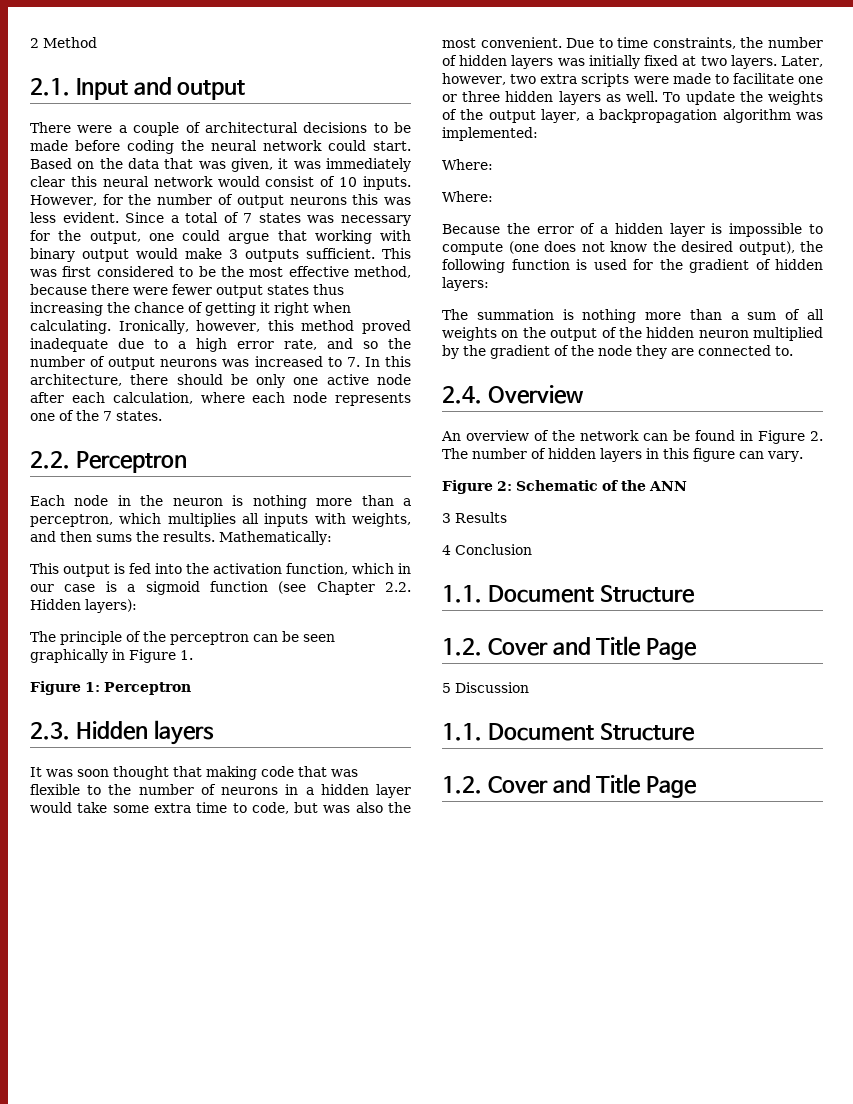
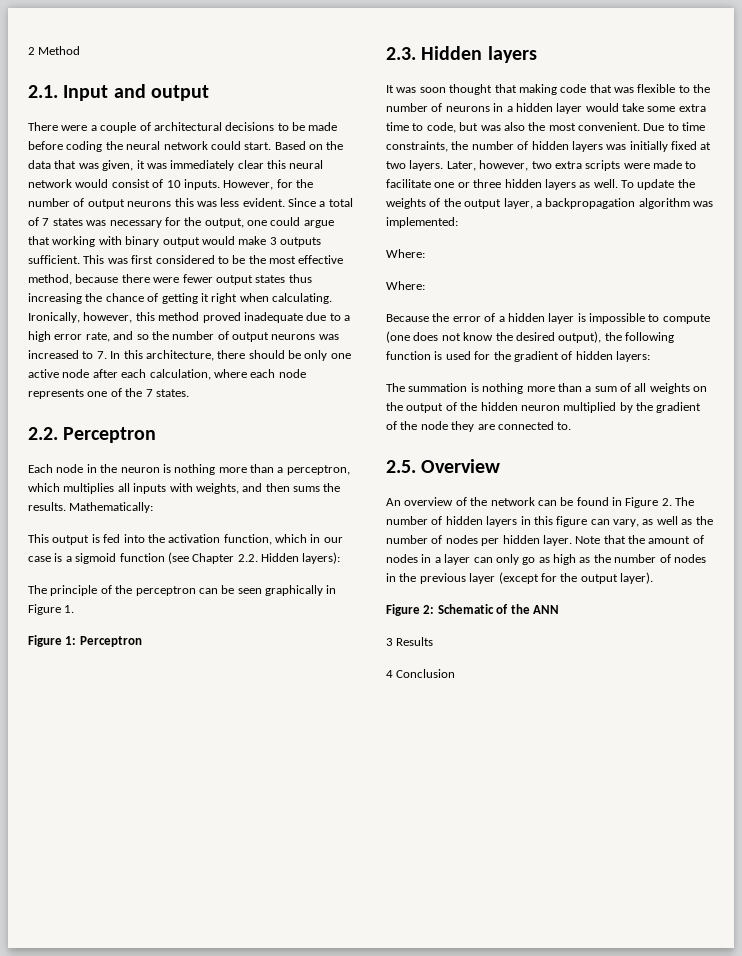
- 2.4. Overview
+ 2.5. Overview
- An overview of the network can be found in Figure 2. The number of hidden layers in this figure can vary.
+ An overview of the network can be found in Figure 2. The number of hidden layers in this figure can vary, as well as the number of nodes per hidden layer. Note that the amount of nodes in a layer can only go as high as the number of nodes in the previous layer (except for the output layer).
  4 Conclusion
- 1.1. Document Structure
- 1.2. Cover and Title Page
- 5 Discussion
- 1.1. Document Structure
- 1.2. Cover and Title Page

